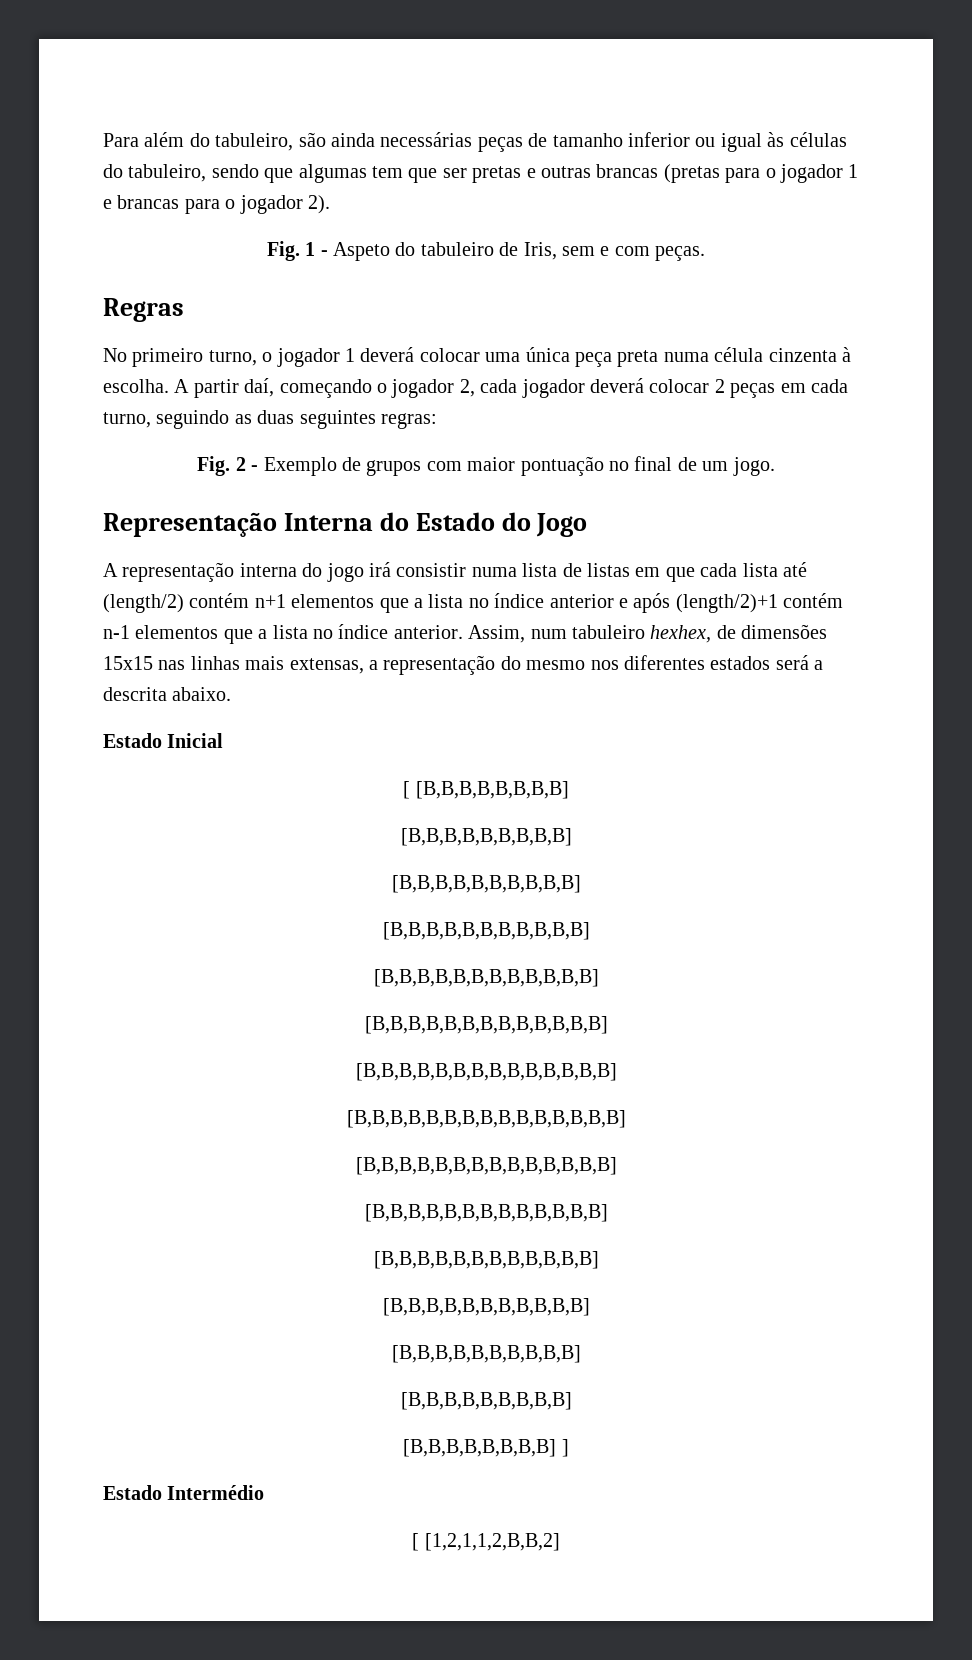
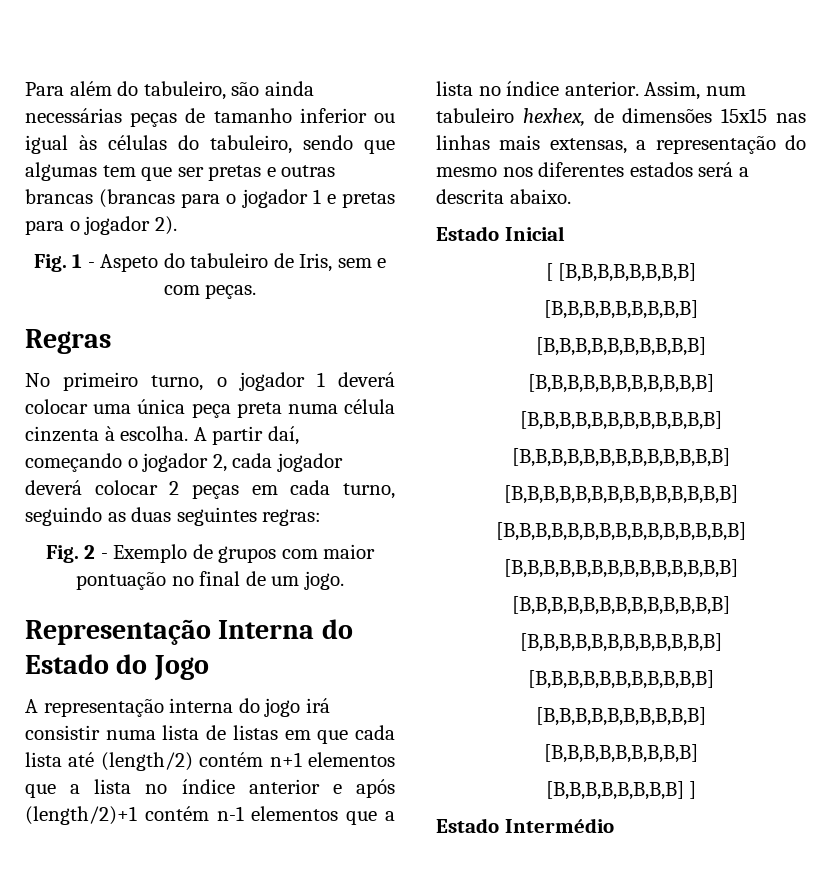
- Para além do tabuleiro, são ainda necessárias peças de tamanho inferior ou igual às células do tabuleiro, sendo que algumas tem que ser pretas e outras brancas (pretas para o jogador 1 e brancas para o jogador 2).
+ Para além do tabuleiro, são ainda necessárias peças de tamanho inferior ou igual às células do tabuleiro, sendo que algumas tem que ser pretas e outras brancas (brancas para o jogador 1 e pretas para o jogador 2).
- [ [1,2,1,1,2,B,B,2]

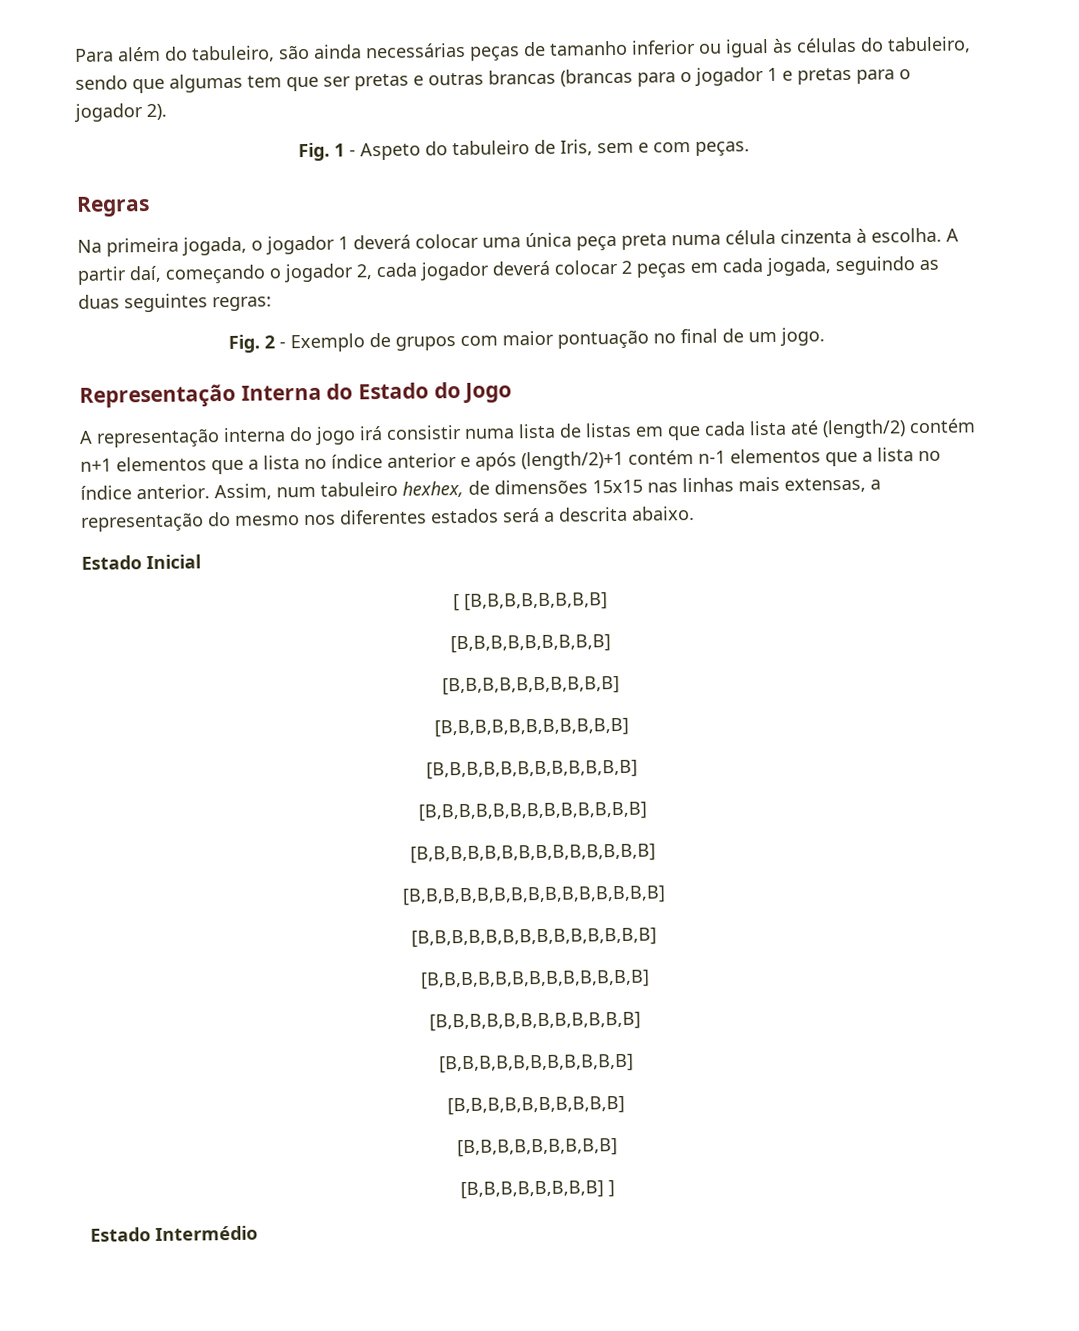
- No primeiro turno, o jogador 1 deverá colocar uma única peça preta numa célula cinzenta à escolha.
+ Na primeira jogada, o jogador 1 deverá colocar uma única peça preta numa célula cinzenta à escolha.
- A partir daí, começando o jogador 2, cada jogador deverá colocar 2 peças em cada turno, seguindo as duas seguintes regras:
+ A partir daí, começando o jogador 2, cada jogador deverá colocar 2 peças em cada jogada, seguindo as duas seguintes regras:

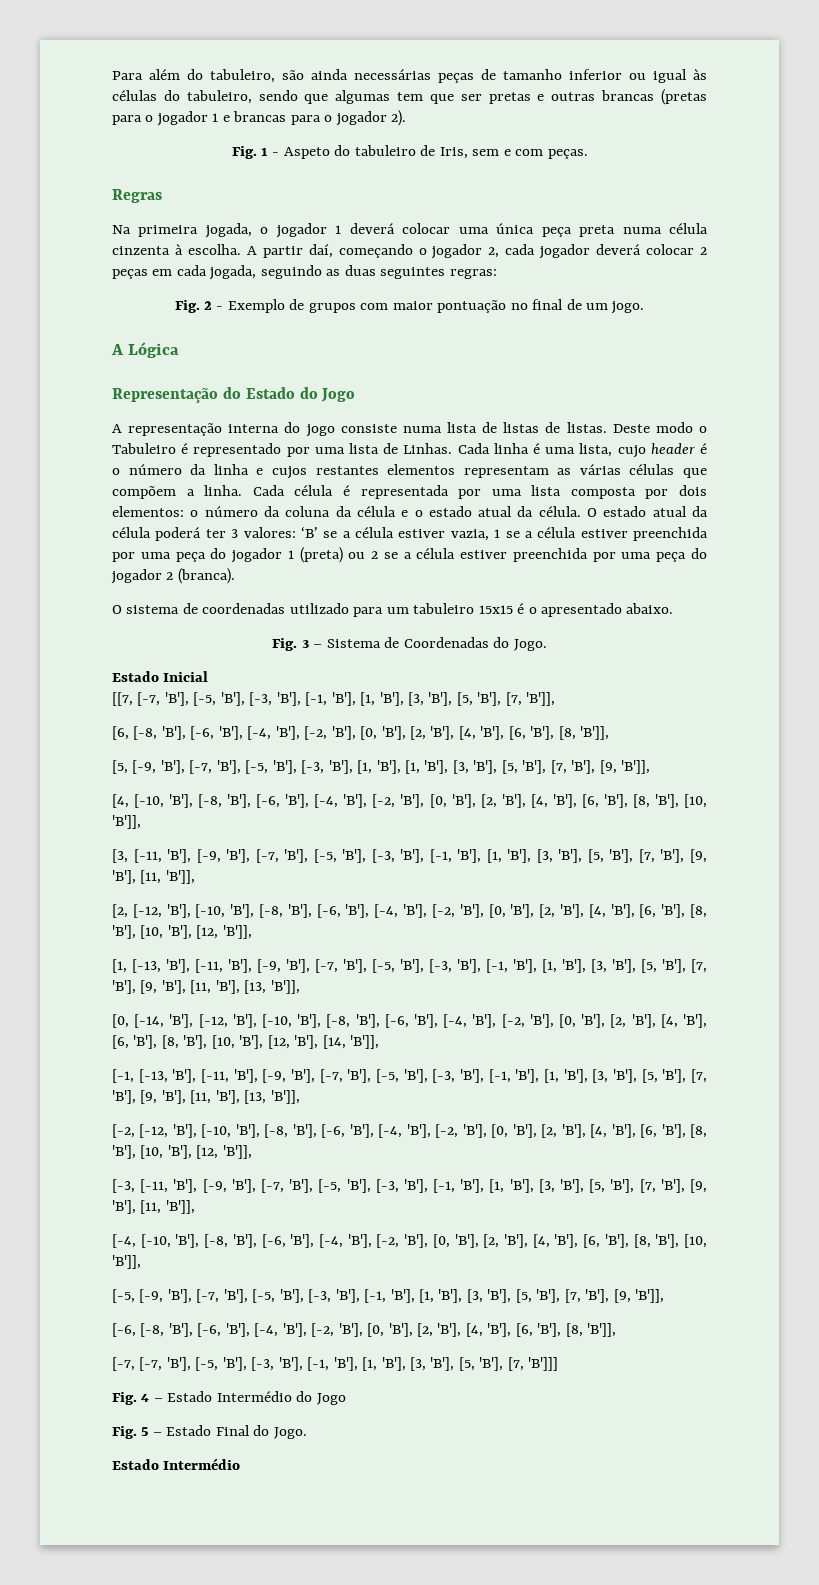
- Para além do tabuleiro, são ainda necessárias peças de tamanho inferior ou igual às células do tabuleiro, sendo que algumas tem que ser pretas e outras brancas (brancas para o jogador 1 e pretas para o jogador 2).
+ Para além do tabuleiro, são ainda necessárias peças de tamanho inferior ou igual às células do tabuleiro, sendo que algumas tem que ser pretas e outras brancas (pretas para o jogador 1 e brancas para o jogador 2).
+ A Lógica
- Representação Interna do Estado do Jogo
+ Representação do Estado do Jogo
- A representação interna do jogo irá consistir numa lista de listas em que cada lista até (length/2) contém n+1 elementos que a lista no índice anterior e após (length/2)+1 contém n-1 elementos que a lista no índice anterior. Assim, num tabuleiro hexhex, de dimensões 15x15 nas linhas mais extensas, a representação do mesmo nos diferentes estados será a descrita abaixo.
+ A representação interna do jogo consiste numa lista de listas de listas. Deste modo o Tabuleiro é representado por uma lista de Linhas. Cada linha é uma lista, cujo header é o número da linha e cujos restantes elementos representam as várias células que compõem a linha. Cada célula é representada por uma lista composta por dois elementos: o número da coluna da célula e o estado atual da célula. O estado atual da célula poderá ter 3 valores: ‘B’ se a célula estiver vazia, 1 se a célula estiver preenchida por uma peça do jogador 1 (preta) ou 2 se a célula estiver preenchida por uma peça do jogador 2 (branca).
+ O sistema de coordenadas utilizado para um tabuleiro 15x15 é o apresentado abaixo.
+ Fig. 3 – Sistema de Coordenadas do Jogo.
  Estado Inicial
- [ [B,B,B,B,B,B,B,B]
- [B,B,B,B,B,B,B,B,B]
- [B,B,B,B,B,B,B,B,B,B]
- [B,B,B,B,B,B,B,B,B,B,B]
- [B,B,B,B,B,B,B,B,B,B,B,B]
- [B,B,B,B,B,B,B,B,B,B,B,B,B]
- [B,B,B,B,B,B,B,B,B,B,B,B,B,B]
- [B,B,B,B,B,B,B,B,B,B,B,B,B,B,B]
- [B,B,B,B,B,B,B,B,B,B,B,B,B,B]
- [B,B,B,B,B,B,B,B,B,B,B,B,B]
- [B,B,B,B,B,B,B,B,B,B,B,B]
- [B,B,B,B,B,B,B,B,B,B,B]
- [B,B,B,B,B,B,B,B,B,B]
- [B,B,B,B,B,B,B,B,B]
- [B,B,B,B,B,B,B,B] ]
+ [[7, [-7, 'B'], [-5, 'B'], [-3, 'B'], [-1, 'B'], [1, 'B'], [3, 'B'], [5, 'B'], [7, 'B']],
+ [6, [-8, 'B'], [-6, 'B'], [-4, 'B'], [-2, 'B'], [0, 'B'], [2, 'B'], [4, 'B'], [6, 'B'], [8, 'B']],
+ [5, [-9, 'B'], [-7, 'B'], [-5, 'B'], [-3, 'B'], [1, 'B'], [1, 'B'], [3, 'B'], [5, 'B'], [7, 'B'], [9, 'B']],
+ [4, [-10, 'B'], [-8, 'B'], [-6, 'B'], [-4, 'B'], [-2, 'B'], [0, 'B'], [2, 'B'], [4, 'B'], [6, 'B'], [8, 'B'], [10, 'B']],
+ [3, [-11, 'B'], [-9, 'B'], [-7, 'B'], [-5, 'B'], [-3, 'B'], [-1, 'B'], [1, 'B'], [3, 'B'], [5, 'B'], [7, 'B'], [9, 'B'], [11, 'B']],
+ [2, [-12, 'B'], [-10, 'B'], [-8, 'B'], [-6, 'B'], [-4, 'B'], [-2, 'B'], [0, 'B'], [2, 'B'], [4, 'B'], [6, 'B'], [8, 'B'], [10, 'B'], [12, 'B']],
+ [1, [-13, 'B'], [-11, 'B'], [-9, 'B'], [-7, 'B'], [-5, 'B'], [-3, 'B'], [-1, 'B'], [1, 'B'], [3, 'B'], [5, 'B'], [7, 'B'], [9, 'B'], [11, 'B'], [13, 'B']],
+ [0, [-14, 'B'], [-12, 'B'], [-10, 'B'], [-8, 'B'], [-6, 'B'], [-4, 'B'], [-2, 'B'], [0, 'B'], [2, 'B'], [4, 'B'], [6, 'B'], [8, 'B'], [10, 'B'], [12, 'B'], [14, 'B']],
+ [-1, [-13, 'B'], [-11, 'B'], [-9, 'B'], [-7, 'B'], [-5, 'B'], [-3, 'B'], [-1, 'B'], [1, 'B'], [3, 'B'], [5, 'B'], [7, 'B'], [9, 'B'], [11, 'B'], [13, 'B']],
+ [-2, [-12, 'B'], [-10, 'B'], [-8, 'B'], [-6, 'B'], [-4, 'B'], [-2, 'B'], [0, 'B'], [2, 'B'], [4, 'B'], [6, 'B'], [8, 'B'], [10, 'B'], [12, 'B']],
+ [-3, [-11, 'B'], [-9, 'B'], [-7, 'B'], [-5, 'B'], [-3, 'B'], [-1, 'B'], [1, 'B'], [3, 'B'], [5, 'B'], [7, 'B'], [9, 'B'], [11, 'B']],
+ [-4, [-10, 'B'], [-8, 'B'], [-6, 'B'], [-4, 'B'], [-2, 'B'], [0, 'B'], [2, 'B'], [4, 'B'], [6, 'B'], [8, 'B'], [10, 'B']],
+ [-5, [-9, 'B'], [-7, 'B'], [-5, 'B'], [-3, 'B'], [-1, 'B'], [1, 'B'], [3, 'B'], [5, 'B'], [7, 'B'], [9, 'B']],
+ [-6, [-8, 'B'], [-6, 'B'], [-4, 'B'], [-2, 'B'], [0, 'B'], [2, 'B'], [4, 'B'], [6, 'B'], [8, 'B']],
+ [-7, [-7, 'B'], [-5, 'B'], [-3, 'B'], [-1, 'B'], [1, 'B'], [3, 'B'], [5, 'B'], [7, 'B']]]
+ Fig. 4 – Estado Intermédio do Jogo
+ Fig. 5 – Estado Final do Jogo.

